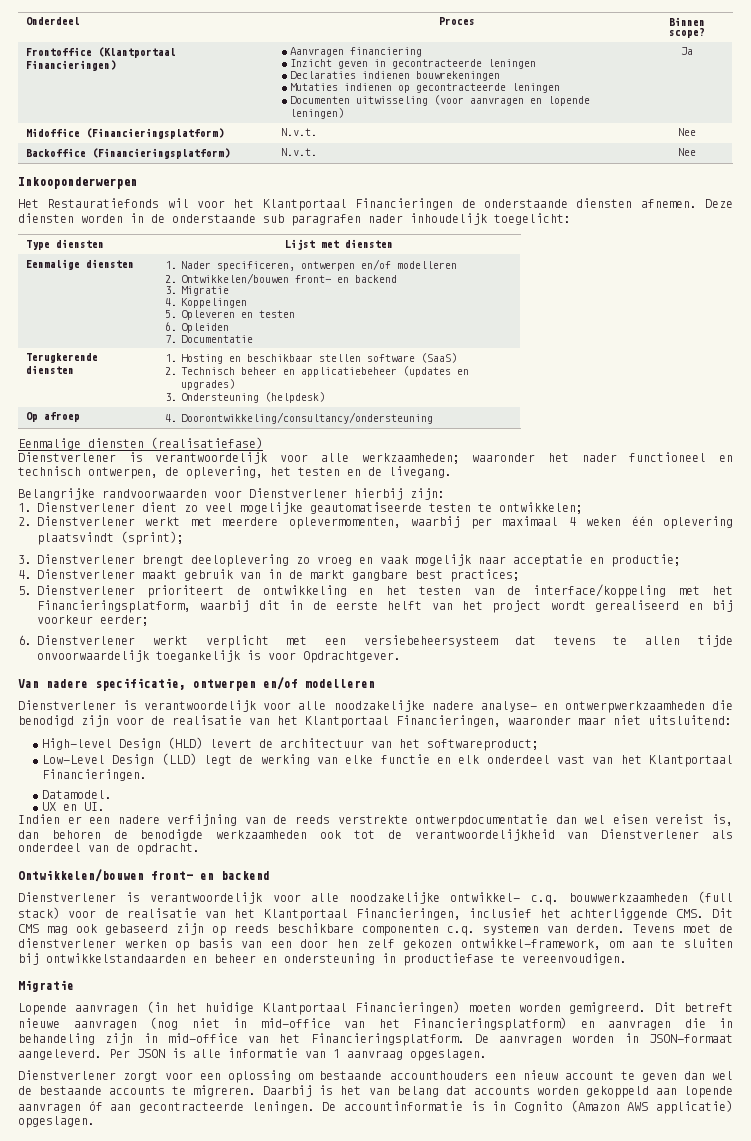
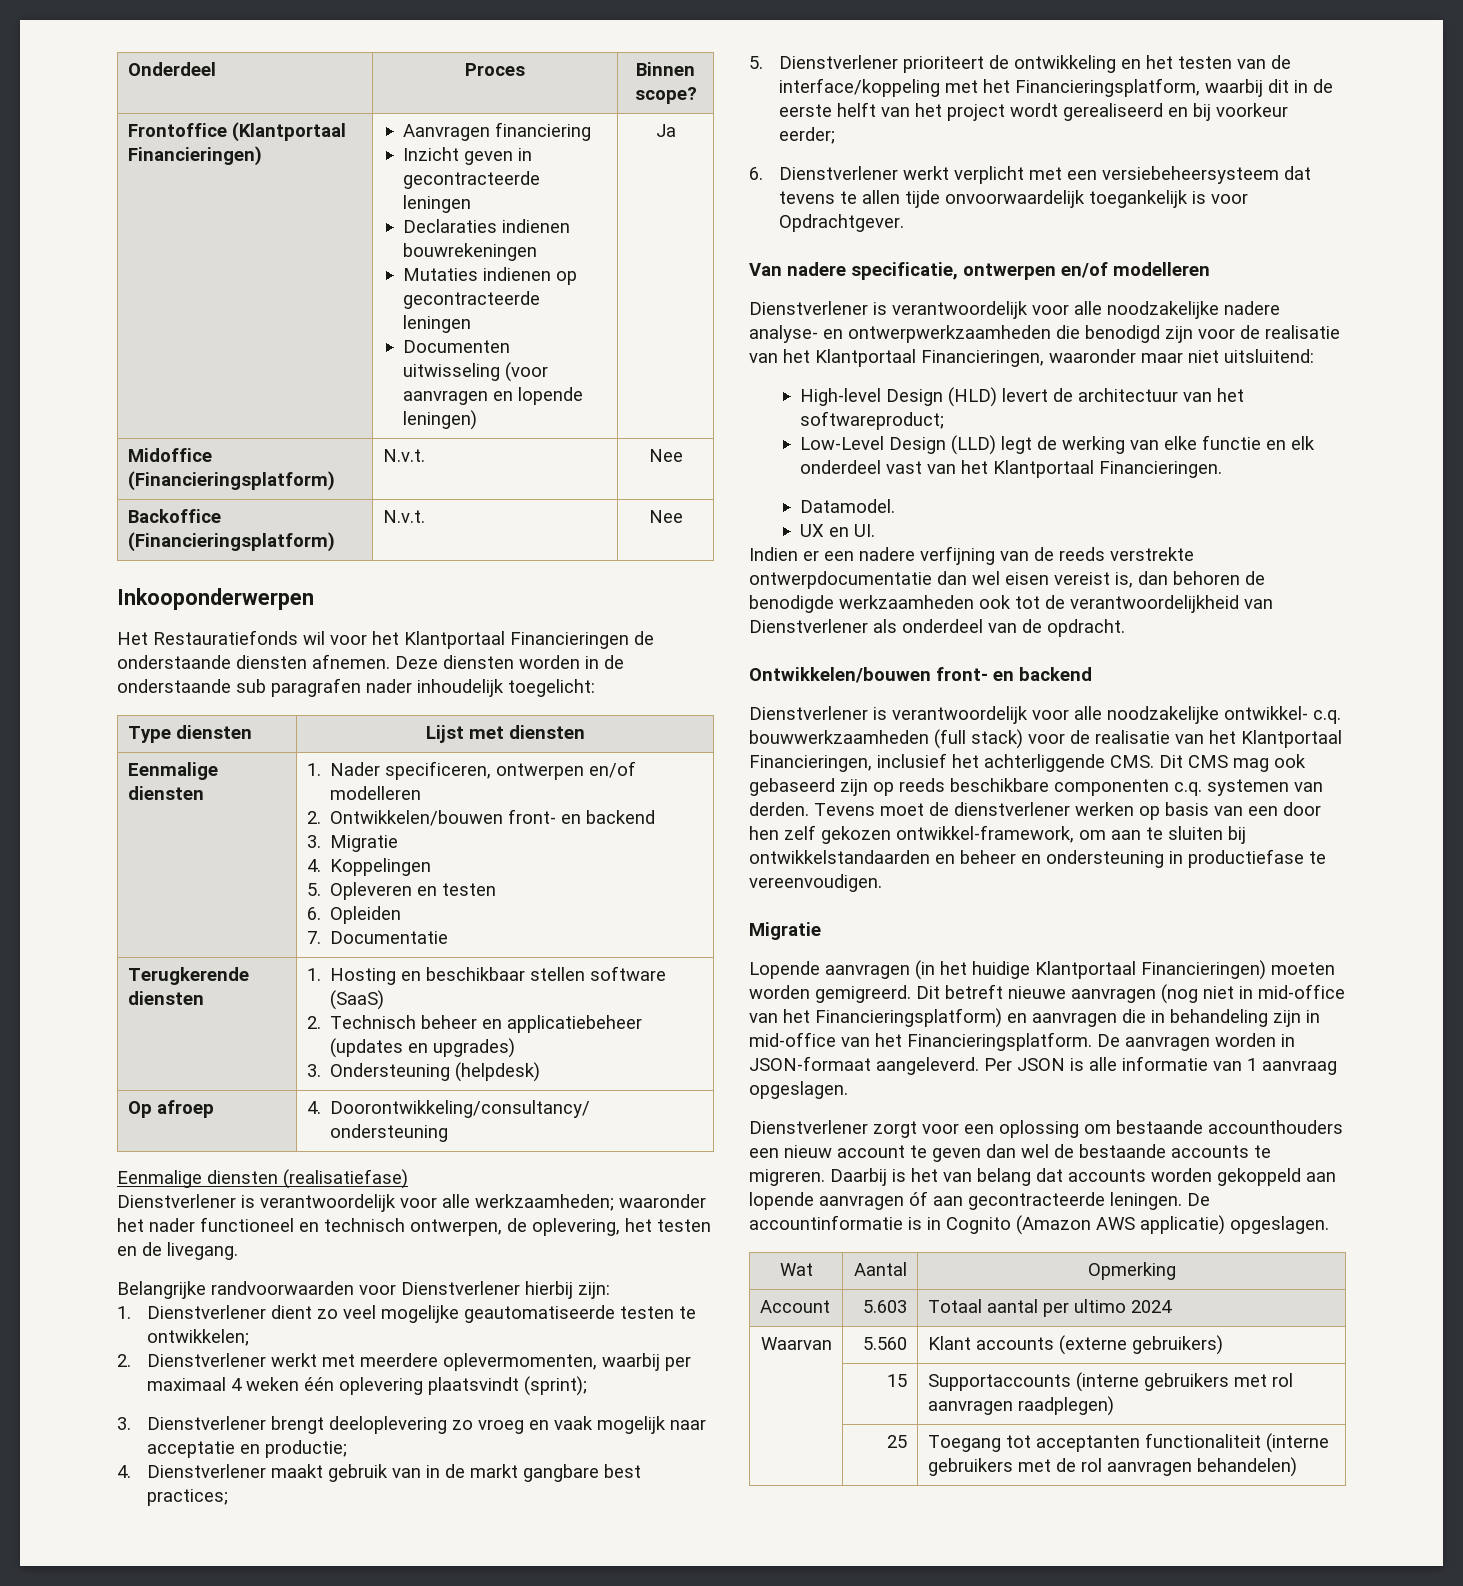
+ Wat | Aantal | Opmerking
+ Account | 5.603 | Totaal aantal per ultimo 2024
+ Waarvan | 5.560 | Klant accounts (externe gebruikers)
+ | 15 | Supportaccounts (interne gebruikers met rol aanvragen raadplegen)
+ | 25 | Toegang tot acceptanten functionaliteit (interne gebruikers met de rol aanvragen behandelen)

